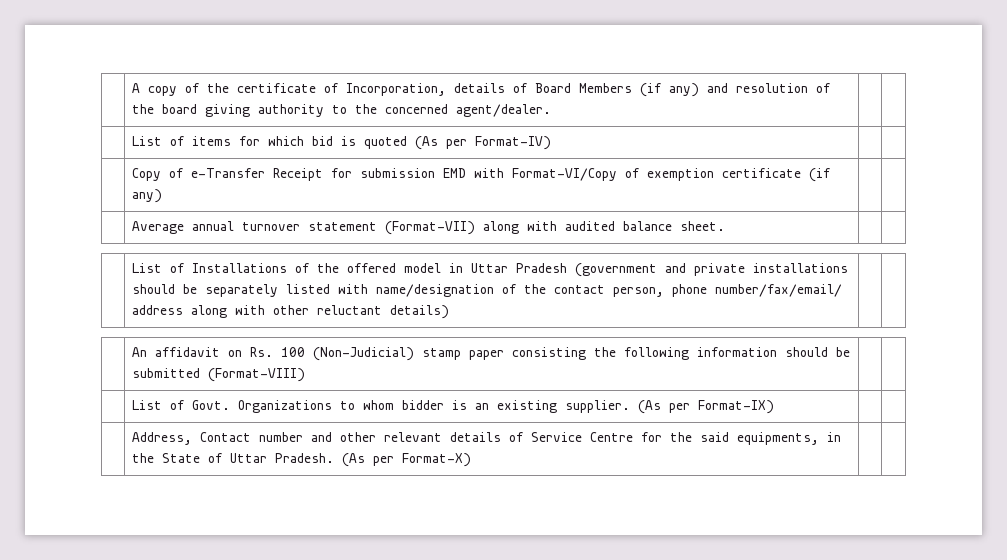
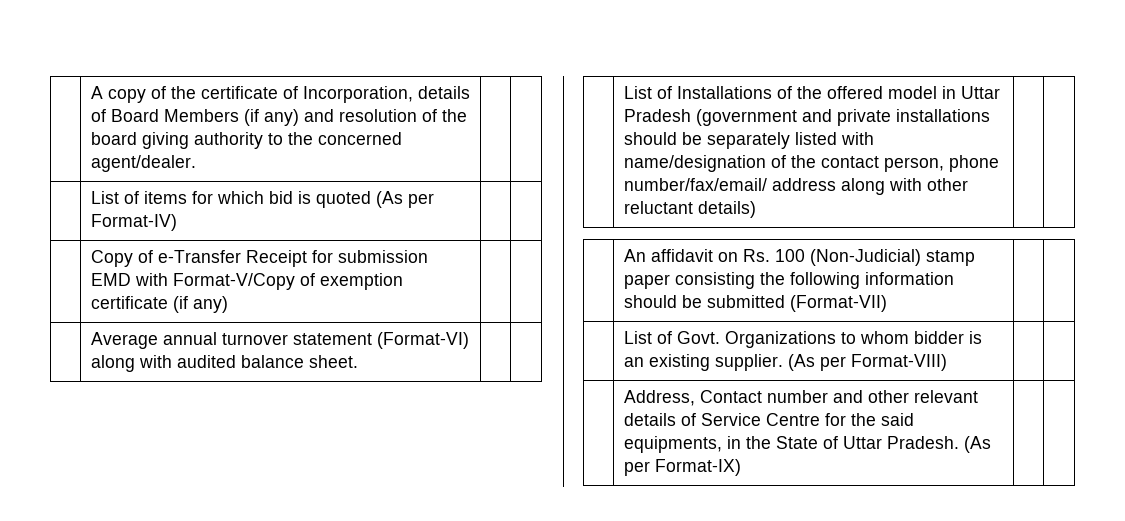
- | Copy of e-Transfer Receipt for submission EMD with Format-VI/Copy of exemption certificate (if any) | |
+ | Copy of e-Transfer Receipt for submission EMD with Format-V/Copy of exemption certificate (if any) | |
- | Average annual turnover statement (Format-VII) along with audited balance sheet. | |
+ | Average annual turnover statement (Format-VI) along with audited balance sheet. | |
- | An affidavit on Rs. 100 (Non-Judicial) stamp paper consisting the following information should be submitted (Format-VIII) | |
+ | An affidavit on Rs. 100 (Non-Judicial) stamp paper consisting the following information should be submitted (Format-VII) | |
- | List of Govt. Organizations to whom bidder is an existing supplier. (As per Format-IX) | |
+ | List of Govt. Organizations to whom bidder is an existing supplier. (As per Format-VIII) | |
- | Address, Contact number and other relevant details of Service Centre for the said equipments, in the State of Uttar Pradesh. (As per Format-X) | |
+ | Address, Contact number and other relevant details of Service Centre for the said equipments, in the State of Uttar Pradesh. (As per Format-IX) | |

